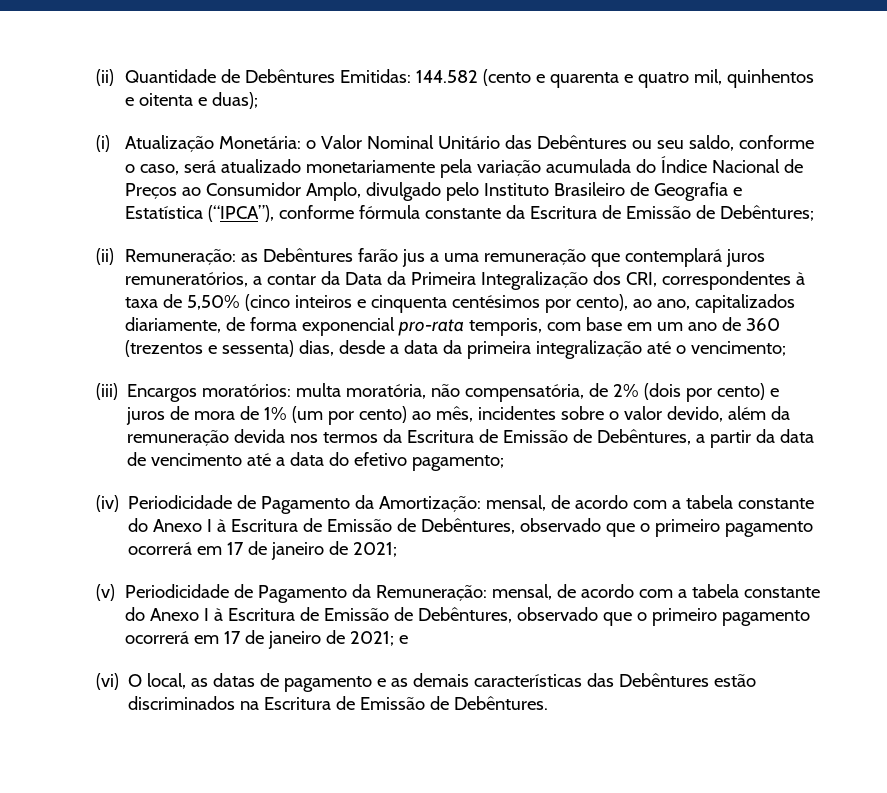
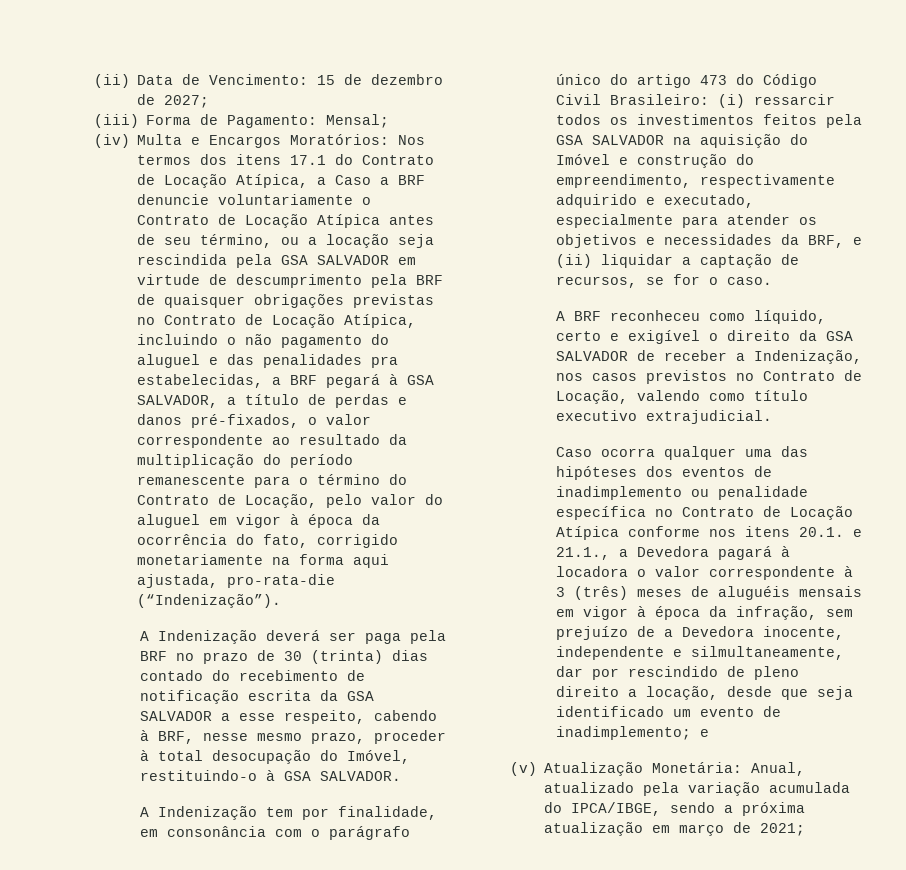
- (ii) Quantidade de Debêntures Emitidas: 144.582 (cento e quarenta e quatro mil, quinhentos e oitenta e duas);
- (i) Atualização Monetária: o Valor Nominal Unitário das Debêntures ou seu saldo, conforme o caso, será atualizado monetariamente pela variação acumulada do Índice Nacional de Preços ao Consumidor Amplo, divulgado pelo Instituto Brasileiro de Geografia e Estatística (“IPCA”), conforme fórmula constante da Escritura de Emissão de Debêntures;
- (ii) Remuneração: as Debêntures farão jus a uma remuneração que contemplará juros remuneratórios, a contar da Data da Primeira Integralização dos CRI, correspondentes à taxa de 5,50% (cinco inteiros e cinquenta centésimos por cento), ao ano, capitalizados diariamente, de forma exponencial pro-rata temporis, com base em um ano de 360 (trezentos e sessenta) dias, desde a data da primeira integralização até o vencimento;
- (iii) Encargos moratórios: multa moratória, não compensatória, de 2% (dois por cento) e juros de mora de 1% (um por cento) ao mês, incidentes sobre o valor devido, além da remuneração devida nos termos da Escritura de Emissão de Debêntures, a partir da data de vencimento até a data do efetivo pagamento;
- (iv) Periodicidade de Pagamento da Amortização: mensal, de acordo com a tabela constante do Anexo I à Escritura de Emissão de Debêntures, observado que o primeiro pagamento ocorrerá em 17 de janeiro de 2021;
- (v) Periodicidade de Pagamento da Remuneração: mensal, de acordo com a tabela constante do Anexo I à Escritura de Emissão de Debêntures, observado que o primeiro pagamento ocorrerá em 17 de janeiro de 2021; e
- (vi) O local, as datas de pagamento e as demais características das Debêntures estão discriminados na Escritura de Emissão de Debêntures.
+ (ii) Data de Vencimento: 15 de dezembro de 2027;
+ (iii) Forma de Pagamento: Mensal;
+ (iv) Multa e Encargos Moratórios: Nos termos dos itens 17.1 do Contrato de Locação Atípica, a Caso a BRF denuncie voluntariamente o Contrato de Locação Atípica antes de seu término, ou a locação seja rescindida pela GSA SALVADOR em virtude de descumprimento pela BRF de quaisquer obrigações previstas no Contrato de Locação Atípica, incluindo o não pagamento do aluguel e das penalidades pra estabelecidas, a BRF pegará à GSA SALVADOR, a título de perdas e danos pré-fixados, o valor correspondente ao resultado da multiplicação do período remanescente para o término do Contrato de Locação, pelo valor do aluguel em vigor à época da ocorrência do fato, corrigido monetariamente na forma aqui ajustada, pro-rata-die (“Indenização”).
+ A Indenização deverá ser paga pela BRF no prazo de 30 (trinta) dias contado do recebimento de notificação escrita da GSA SALVADOR a esse respeito, cabendo à BRF, nesse mesmo prazo, proceder à total desocupação do Imóvel, restituindo-o à GSA SALVADOR.
+ A Indenização tem por finalidade, em consonância com o parágrafo único do artigo 473 do Código Civil Brasileiro: (i) ressarcir todos os investimentos feitos pela GSA SALVADOR na aquisição do Imóvel e construção do empreendimento, respectivamente adquirido e executado, especialmente para atender os objetivos e necessidades da BRF, e (ii) liquidar a captação de recursos, se for o caso.
+ A BRF reconheceu como líquido, certo e exigível o direito da GSA SALVADOR de receber a Indenização, nos casos previstos no Contrato de Locação, valendo como título executivo extrajudicial.
+ Caso ocorra qualquer uma das hipóteses dos eventos de inadimplemento ou penalidade específica no Contrato de Locação Atípica conforme nos itens 20.1. e 21.1., a Devedora pagará à locadora o valor correspondente à 3 (três) meses de aluguéis mensais em vigor à época da infração, sem prejuízo de a Devedora inocente, independente e silmultaneamente, dar por rescindido de pleno direito a locação, desde que seja identificado um evento de inadimplemento; e
+ (v) Atualização Monetária: Anual, atualizado pela variação acumulada do IPCA/IBGE, sendo a próxima atualização em março de 2021;

